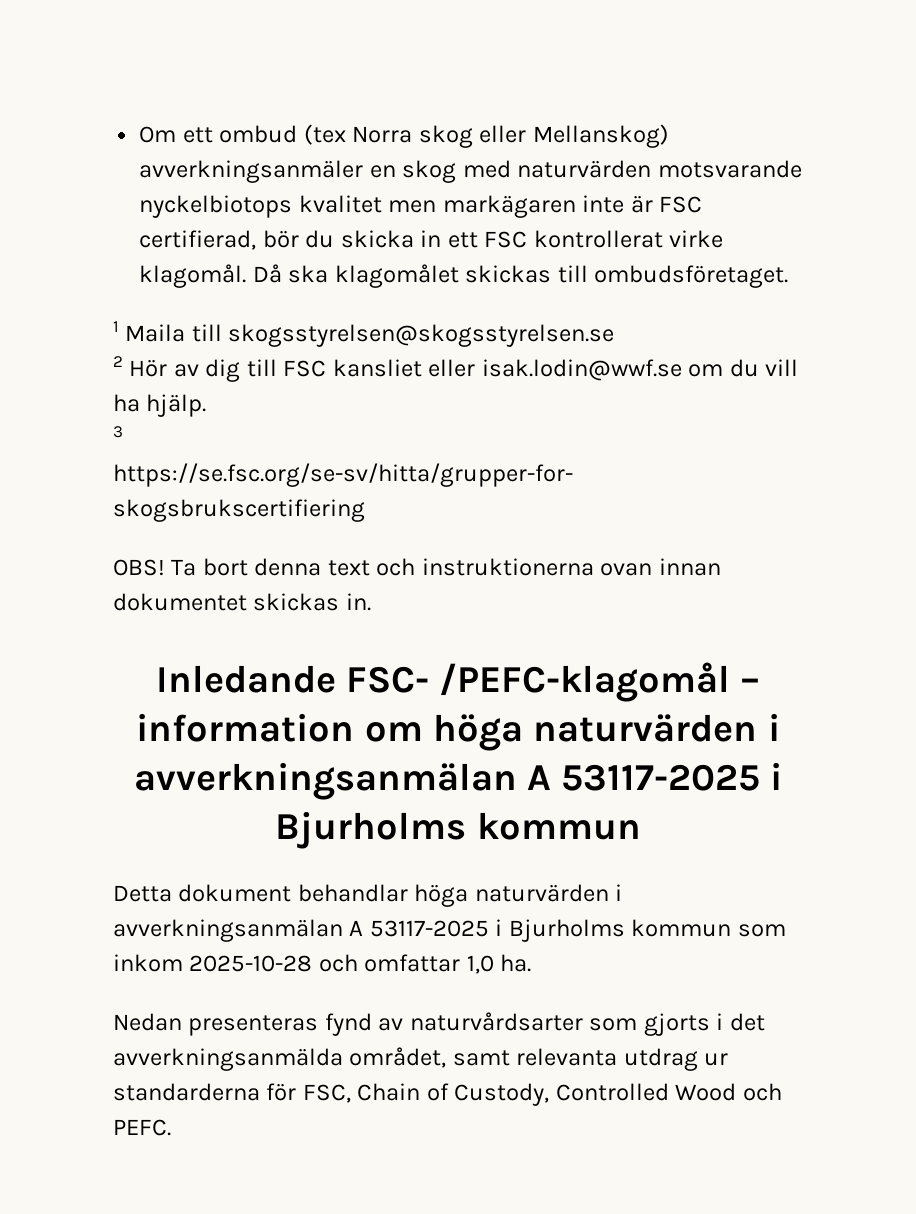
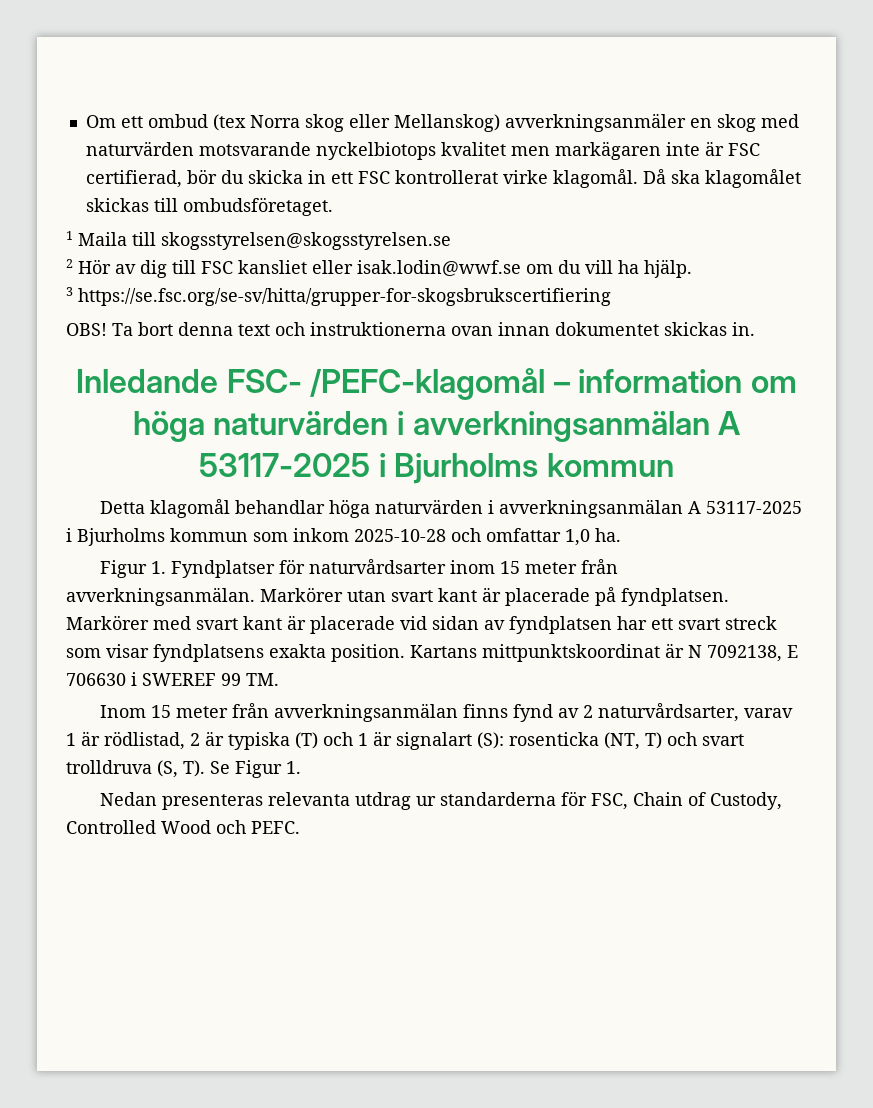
- Detta dokument behandlar höga naturvärden i avverkningsanmälan A 53117-2025 i Bjurholms kommun som inkom 2025-10-28 och omfattar 1,0 ha.
+ Detta klagomål behandlar höga naturvärden i avverkningsanmälan A 53117-2025 i Bjurholms kommun som inkom 2025-10-28 och omfattar 1,0 ha.
- Nedan presenteras fynd av naturvårdsarter som gjorts i det avverkningsanmälda området, samt relevanta utdrag ur standarderna för FSC, Chain of Custody, Controlled Wood och PEFC.
+ Figur 1. Fyndplatser för naturvårdsarter inom 15 meter från avverkningsanmälan. Markörer utan svart kant är placerade på fyndplatsen. Markörer med svart kant är placerade vid sidan av fyndplatsen har ett svart streck som visar fyndplatsens exakta position. Kartans mittpunktskoordinat är N 7092138, E 706630 i SWEREF 99 TM.
+ Inom 15 meter från avverkningsanmälan finns fynd av 2 naturvårdsarter, varav 1 är rödlistad, 2 är typiska (T) och 1 är signalart (S): rosenticka (NT, T) och svart trolldruva (S, T). Se Figur 1.
+ Nedan presenteras relevanta utdrag ur standarderna för FSC, Chain of Custody, Controlled Wood och PEFC.

